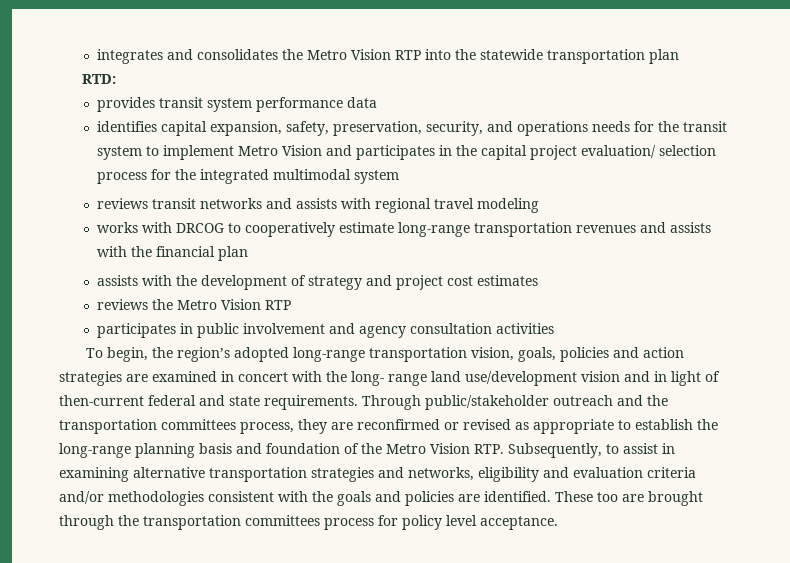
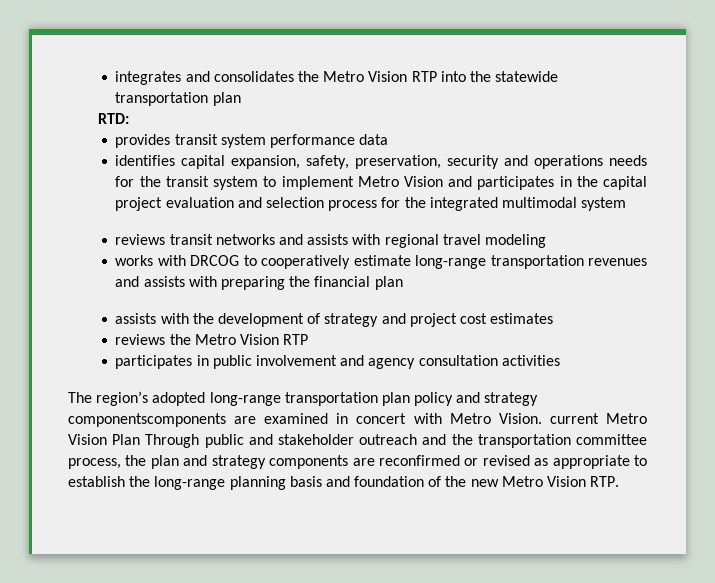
- identifies capital expansion, safety, preservation, security, and operations needs for the transit system to implement Metro Vision and participates in the capital project evaluation/ selection process for the integrated multimodal system
+ identifies capital expansion, safety, preservation, security and operations needs for the transit system to implement Metro Vision and participates in the capital project evaluation and selection process for the integrated multimodal system
- works with DRCOG to cooperatively estimate long-range transportation revenues and assists with the financial plan
+ works with DRCOG to cooperatively estimate long-range transportation revenues and assists with preparing the financial plan
- To begin, the region’s adopted long-range transportation vision, goals, policies and action strategies are examined in concert with the long- range land use/development vision and in light of then-current federal and state requirements. Through public/stakeholder outreach and the transportation committees process, they are reconfirmed or revised as appropriate to establish the long-range planning basis and foundation of the Metro Vision RTP. Subsequently, to assist in examining alternative transportation strategies and networks, eligibility and evaluation criteria and/or methodologies consistent with the goals and policies are identified. These too are brought through the transportation committees process for policy level acceptance.
+ The region’s adopted long-range transportation plan policy and strategy componentscomponents are examined in concert with Metro Vision. current Metro Vision Plan Through public and stakeholder outreach and the transportation committee process, the plan and strategy components are reconfirmed or revised as appropriate to establish the long-range planning basis and foundation of the new Metro Vision RTP.

